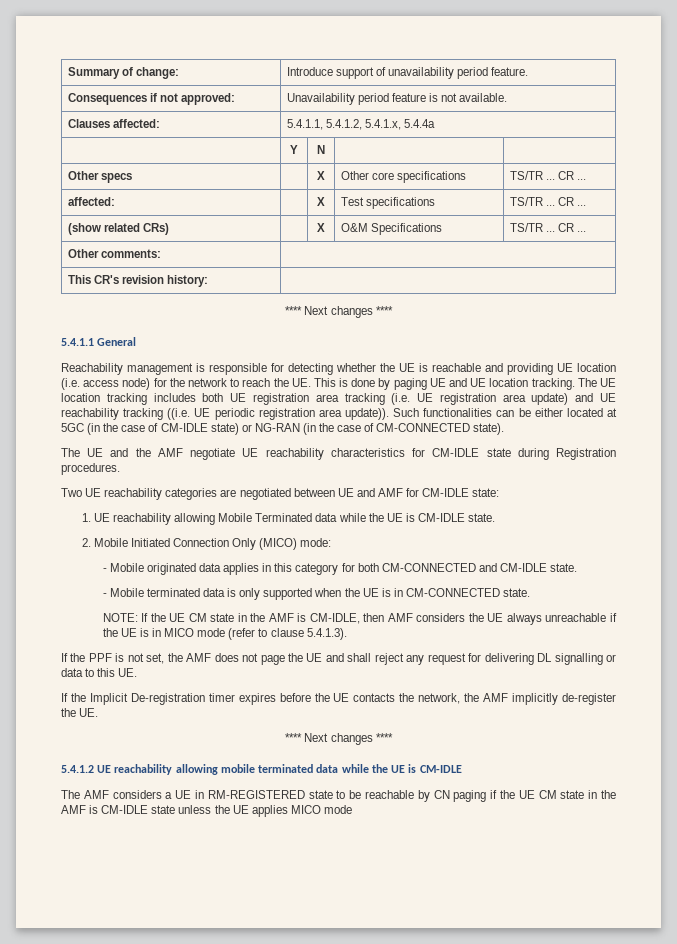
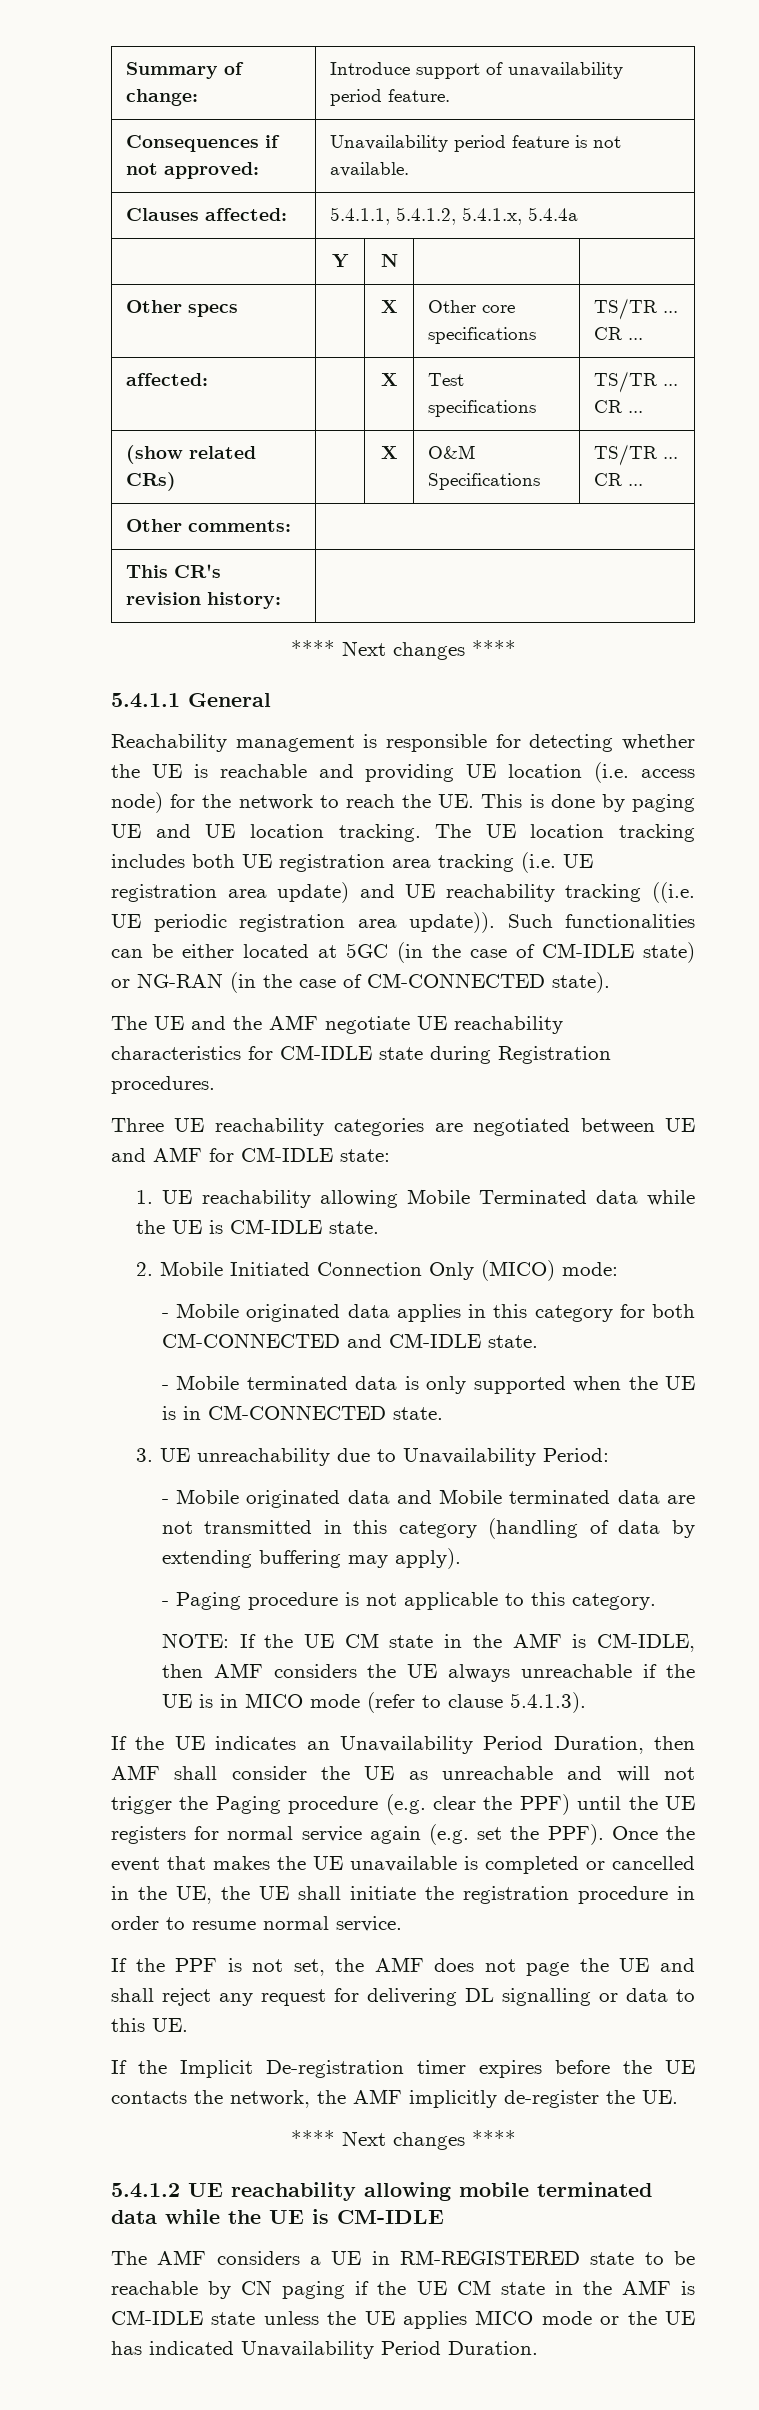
- Two UE reachability categories are negotiated between UE and AMF for CM-IDLE state:
+ Three UE reachability categories are negotiated between UE and AMF for CM-IDLE state:
+ 3. UE unreachability due to Unavailability Period:
+ - Mobile originated data and Mobile terminated data are not transmitted in this category (handling of data by extending buffering may apply).
+ - Paging procedure is not applicable to this category.
+ If the UE indicates an Unavailability Period Duration, then AMF shall consider the UE as unreachable and will not trigger the Paging procedure (e.g. clear the PPF) until the UE registers for normal service again (e.g. set the PPF). Once the event that makes the UE unavailable is completed or cancelled in the UE, the UE shall initiate the registration procedure in order to resume normal service.
- The AMF considers a UE in RM-REGISTERED state to be reachable by CN paging if the UE CM state in the AMF is CM-IDLE state unless the UE applies MICO mode
+ The AMF considers a UE in RM-REGISTERED state to be reachable by CN paging if the UE CM state in the AMF is CM-IDLE state unless the UE applies MICO mode or the UE has indicated Unavailability Period Duration.

